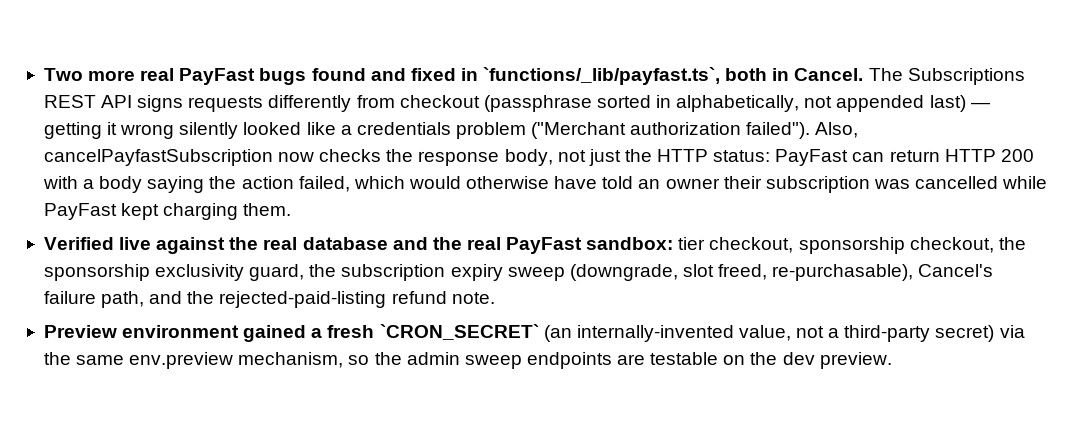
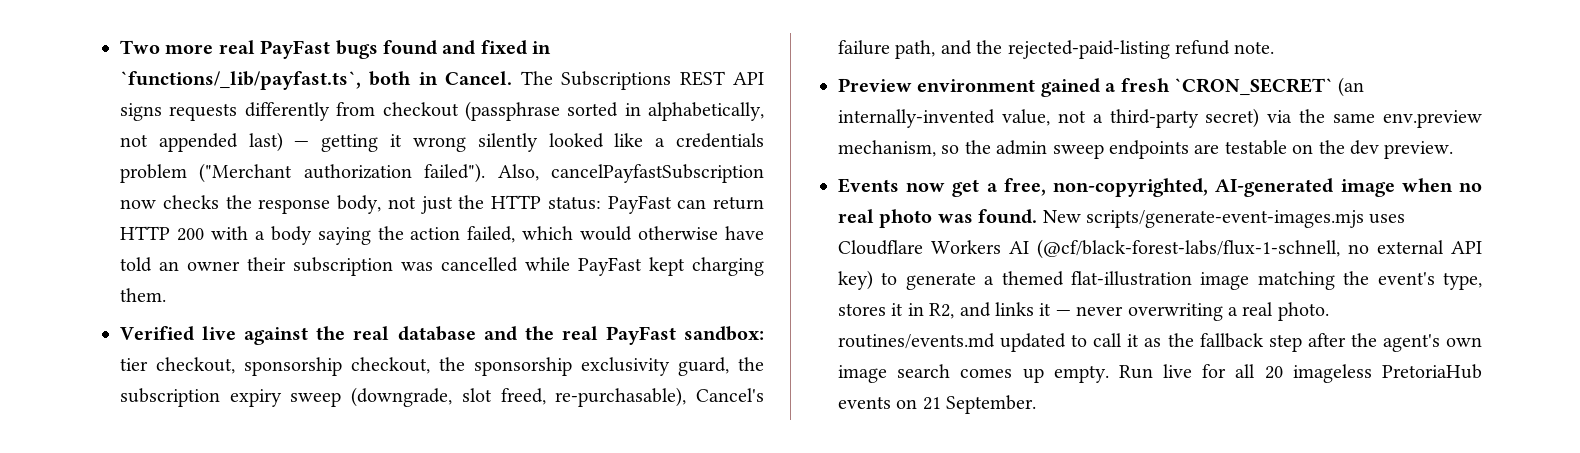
+ Events now get a free, non-copyrighted, AI-generated image when no real photo was found. New scripts/generate-event-images.mjs uses Cloudflare Workers AI (@cf/black-forest-labs/flux-1-schnell, no external API key) to generate a themed flat-illustration image matching the event's type, stores it in R2, and links it — never overwriting a real photo. routines/events.md updated to call it as the fallback step after the agent's own image search comes up empty. Run live for all 20 imageless PretoriaHub events on 21 September.

